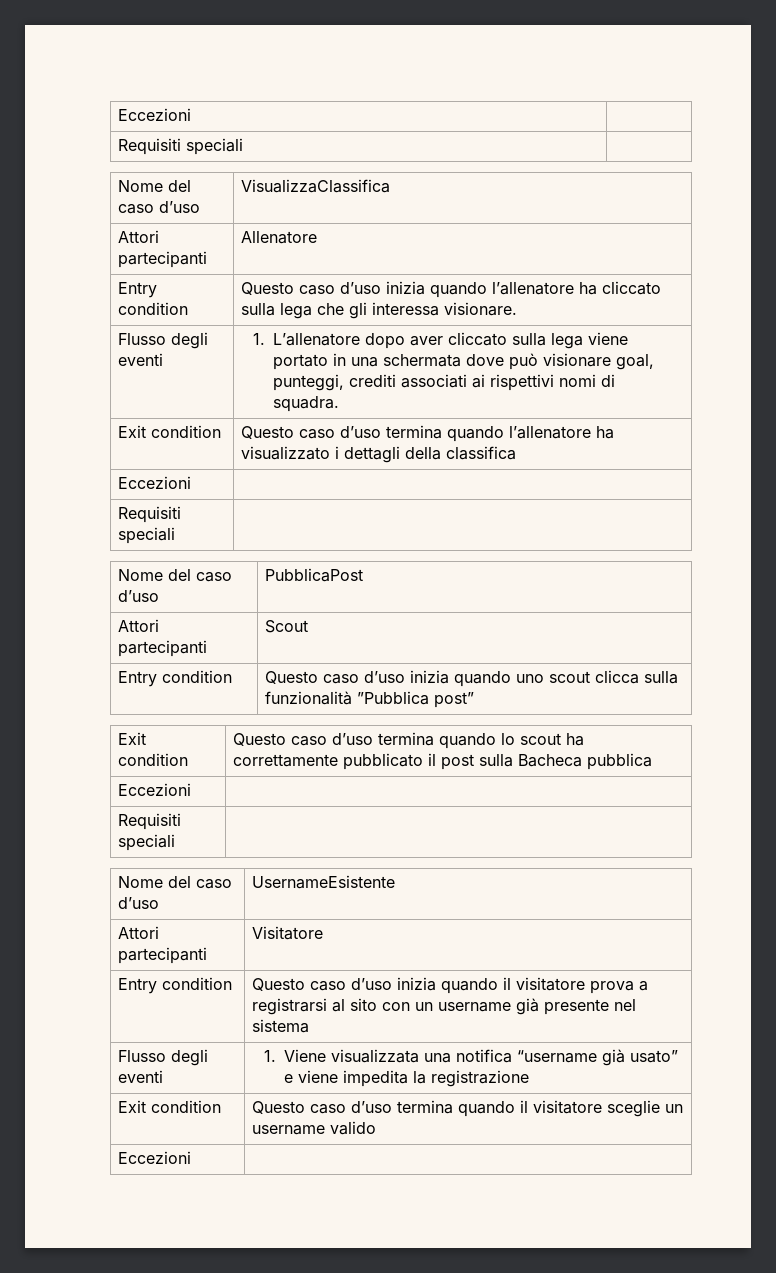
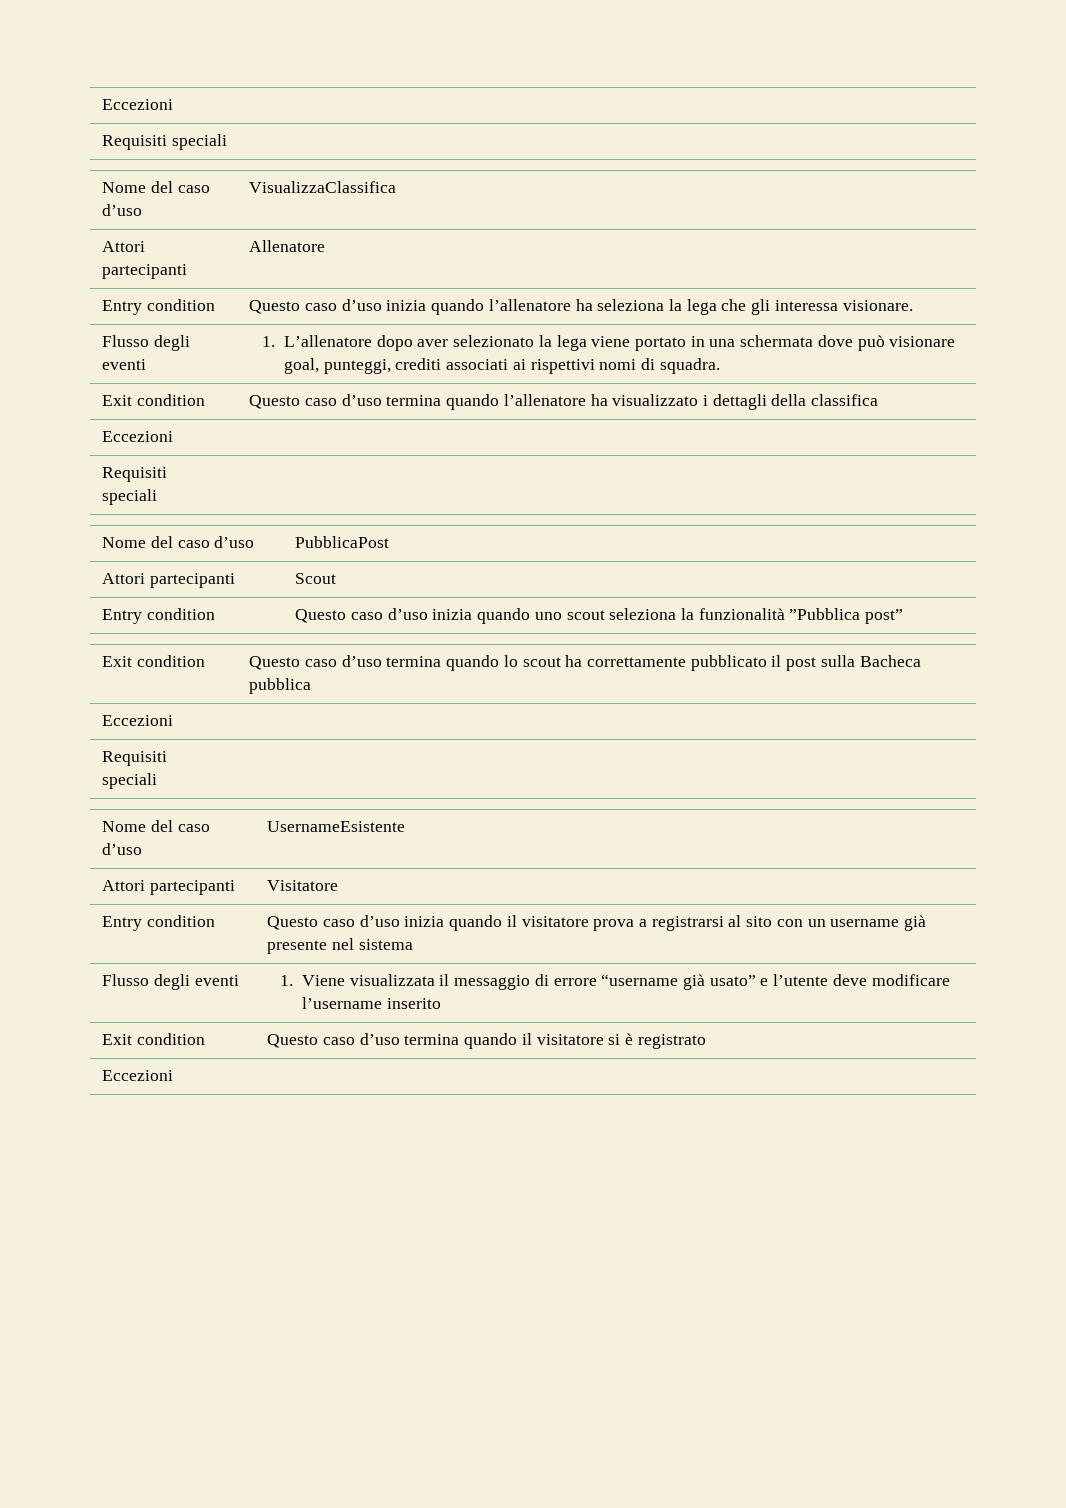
- Entry condition | Questo caso d’uso inizia quando l’allenatore ha cliccato sulla lega che gli interessa visionare.
+ Entry condition | Questo caso d’uso inizia quando l’allenatore ha seleziona la lega che gli interessa visionare.
- Flusso degli eventi | 1. L’allenatore dopo aver cliccato sulla lega viene portato in una schermata dove può visionare goal, punteggi, crediti associati ai rispettivi nomi di squadra.
+ Flusso degli eventi | 1. L’allenatore dopo aver selezionato la lega viene portato in una schermata dove può visionare goal, punteggi, crediti associati ai rispettivi nomi di squadra.
- Entry condition | Questo caso d’uso inizia quando uno scout clicca sulla funzionalità ”Pubblica post”
+ Entry condition | Questo caso d’uso inizia quando uno scout seleziona la funzionalità ”Pubblica post”
- Flusso degli eventi | 1. Viene visualizzata una notifica “username già usato” e viene impedita la registrazione
+ Flusso degli eventi | 1. Viene visualizzata il messaggio di errore “username già usato” e l’utente deve modificare l’username inserito
- Exit condition | Questo caso d’uso termina quando il visitatore sceglie un username valido
+ Exit condition | Questo caso d’uso termina quando il visitatore si è registrato

